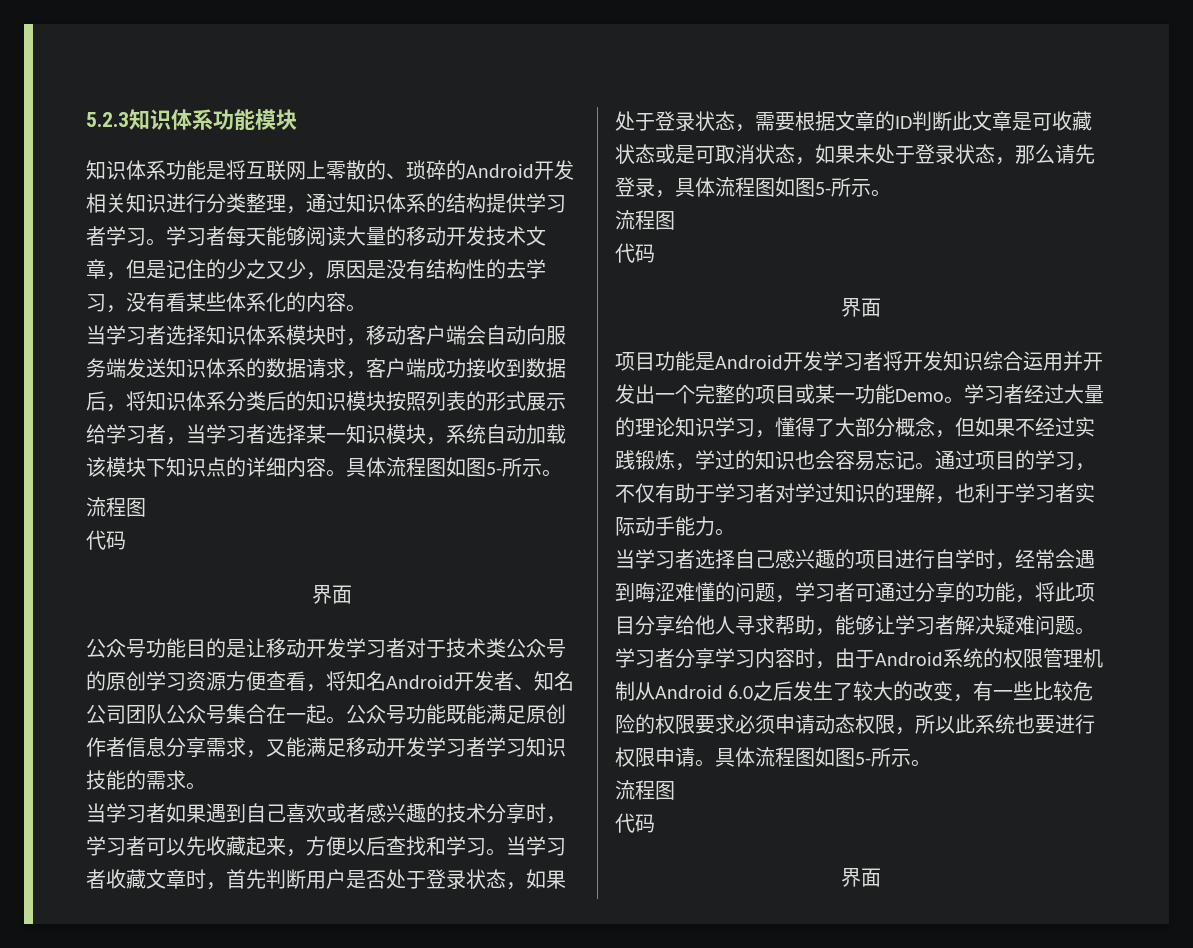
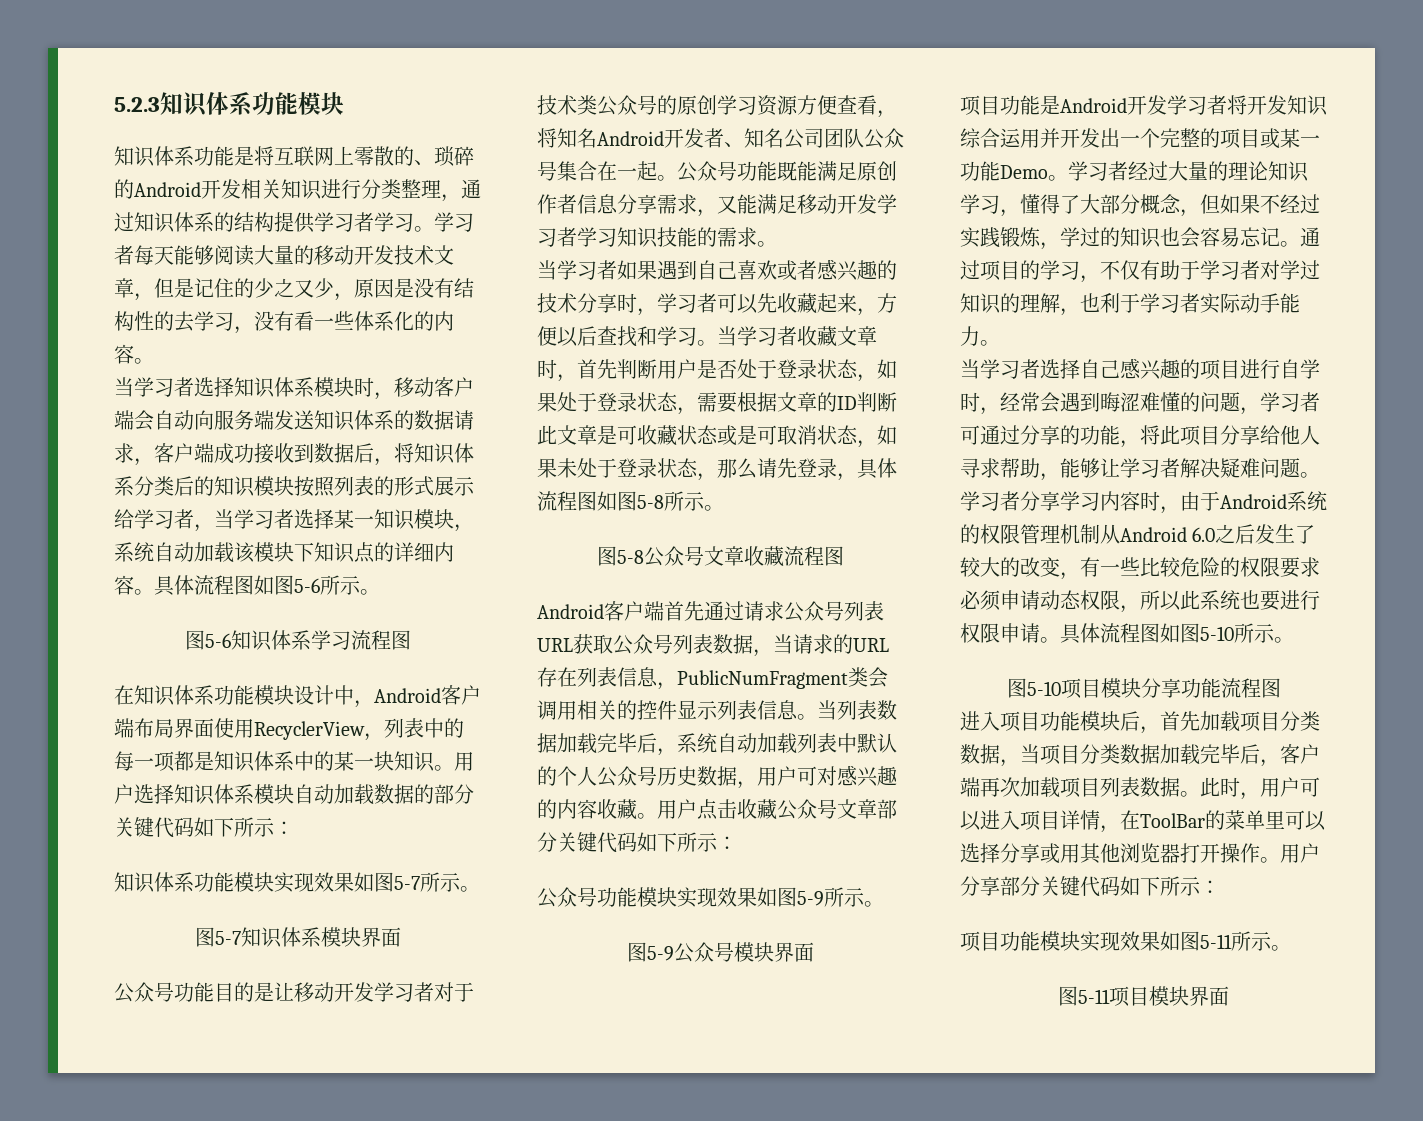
- 学习者每天能够阅读大量的移动开发技术文章，但是记住的少之又少，原因是没有结构性的去学习，没有看某些体系化的内容。
+ 学习者每天能够阅读大量的移动开发技术文章，但是记住的少之又少，原因是没有结构性的去学习，没有看一些体系化的内容。
- 当学习者选择知识体系模块时，移动客户端会自动向服务端发送知识体系的数据请求，客户端成功接收到数据后，将知识体系分类后的知识模块按照列表的形式展示给学习者，当学习者选择某一知识模块，系统自动加载该模块下知识点的详细内容。具体流程图如图5-所示。
- 流程图
- 代码
- 界面
+ 当学习者选择知识体系模块时，移动客户端会自动向服务端发送知识体系的数据请求，客户端成功接收到数据后，将知识体系分类后的知识模块按照列表的形式展示给学习者，当学习者选择某一知识模块，系统自动加载该模块下知识点的详细内容。具体流程图如图5-6所示。
+ 图5-6知识体系学习流程图
+ 在知识体系功能模块设计中，Android客户端布局界面使用RecyclerView，列表中的每一项都是知识体系中的某一块知识。用户选择知识体系模块自动加载数据的部分关键代码如下所示：
+ 知识体系功能模块实现效果如图5-7所示。
+ 图5-7知识体系模块界面
- 当学习者收藏文章时，首先判断用户是否处于登录状态，如果处于登录状态，需要根据文章的ID判断此文章是可收藏状态或是可取消状态，如果未处于登录状态，那么请先登录，具体流程图如图5-所示。
- 流程图
- 代码
- 界面
+ 当学习者收藏文章时，首先判断用户是否处于登录状态，如果处于登录状态，需要根据文章的ID判断此文章是可收藏状态或是可取消状态，如果未处于登录状态，那么请先登录，具体流程图如图5-8所示。
+ 图5-8公众号文章收藏流程图
+ Android客户端首先通过请求公众号列表URL获取公众号列表数据，当请求的URL存在列表信息，PublicNumFragment类会调用相关的控件显示列表信息。当列表数据加载完毕后，系统自动加载列表中默认的个人公众号历史数据，用户可对感兴趣的内容收藏。用户点击收藏公众号文章部分关键代码如下所示：
+ 公众号功能模块实现效果如图5-9所示。
+ 图5-9公众号模块界面
- 学习者分享学习内容时，由于Android系统的权限管理机制从Android 6.0之后发生了较大的改变，有一些比较危险的权限要求必须申请动态权限，所以此系统也要进行权限申请。具体流程图如图5-所示。
- 流程图
- 代码
- 界面
+ 学习者分享学习内容时，由于Android系统的权限管理机制从Android 6.0之后发生了较大的改变，有一些比较危险的权限要求必须申请动态权限，所以此系统也要进行权限申请。具体流程图如图5-10所示。
+ 图5-10项目模块分享功能流程图
+ 进入项目功能模块后，首先加载项目分类数据，当项目分类数据加载完毕后，客户端再次加载项目列表数据。此时，用户可以进入项目详情，在ToolBar的菜单里可以选择分享或用其他浏览器打开操作。用户分享部分关键代码如下所示：
+ 项目功能模块实现效果如图5-11所示。
+ 图5-11项目模块界面

